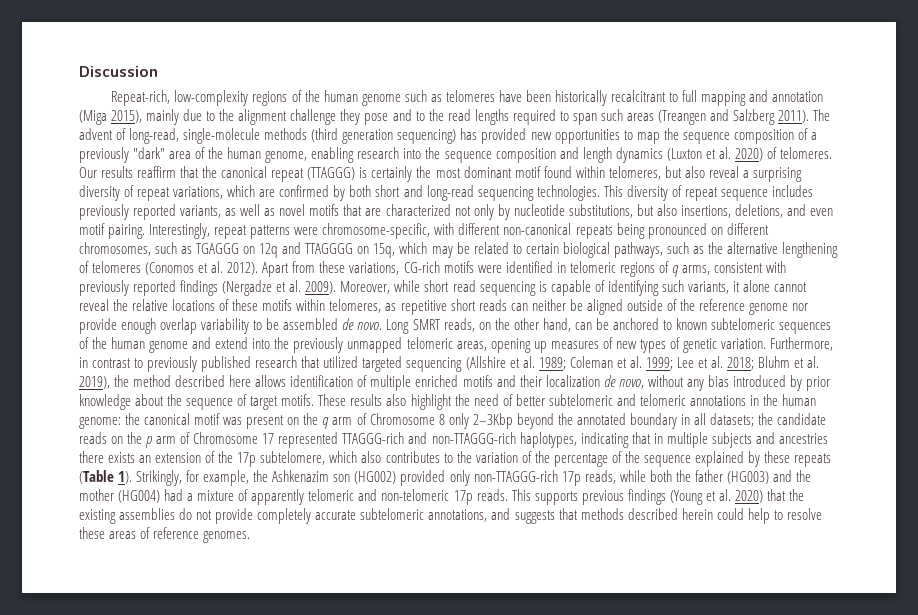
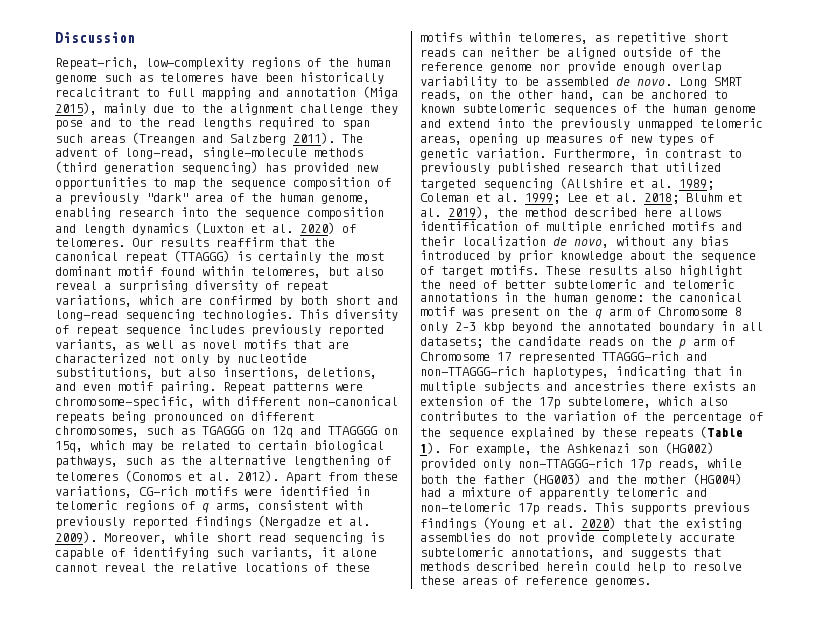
- Interestingly, repeat patterns were chromosome-specific, with different non-canonical repeats being pronounced on different chromosomes, such as TGAGGG on 12q and TTAGGGG on 15q, which may be related to certain biological pathways, such as the alternative lengthening of telomeres (Conomos et al. 2012).
+ Repeat patterns were chromosome-specific, with different non-canonical repeats being pronounced on different chromosomes, such as TGAGGG on 12q and TTAGGGG on 15q, which may be related to certain biological pathways, such as the alternative lengthening of telomeres (Conomos et al. 2012).
- the canonical motif was present on the q arm of Chromosome 8 only 2–3Kbp beyond the annotated boundary in all datasets;
+ the canonical motif was present on the q arm of Chromosome 8 only 2–3 kbp beyond the annotated boundary in all datasets;
- Strikingly, for example, the Ashkenazim son (HG002) provided only non-TTAGGG-rich 17p reads, while both the father (HG003) and the mother (HG004) had a mixture of apparently telomeric and non-telomeric 17p reads.
+ For example, the Ashkenazi son (HG002) provided only non-TTAGGG-rich 17p reads, while both the father (HG003) and the mother (HG004) had a mixture of apparently telomeric and non-telomeric 17p reads.

